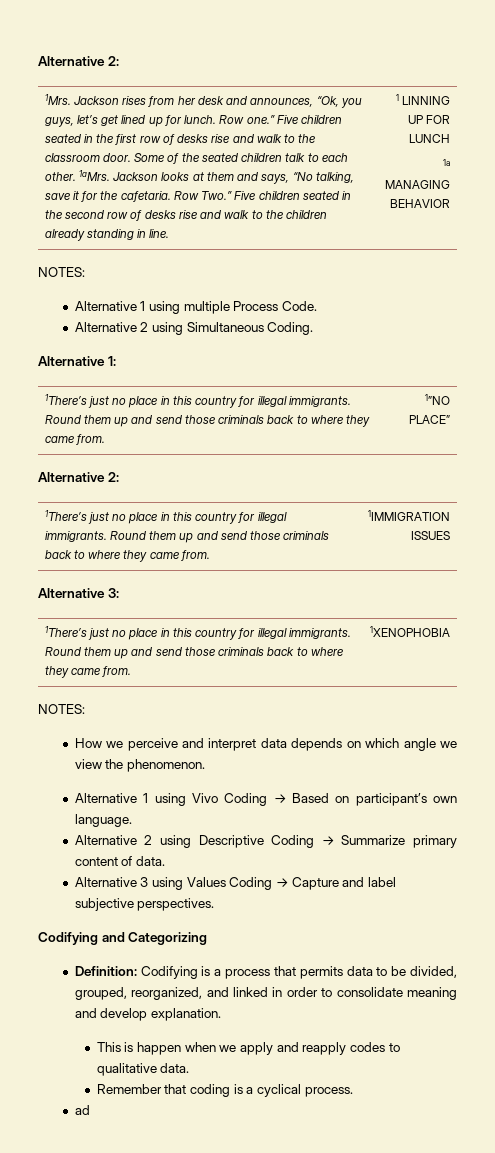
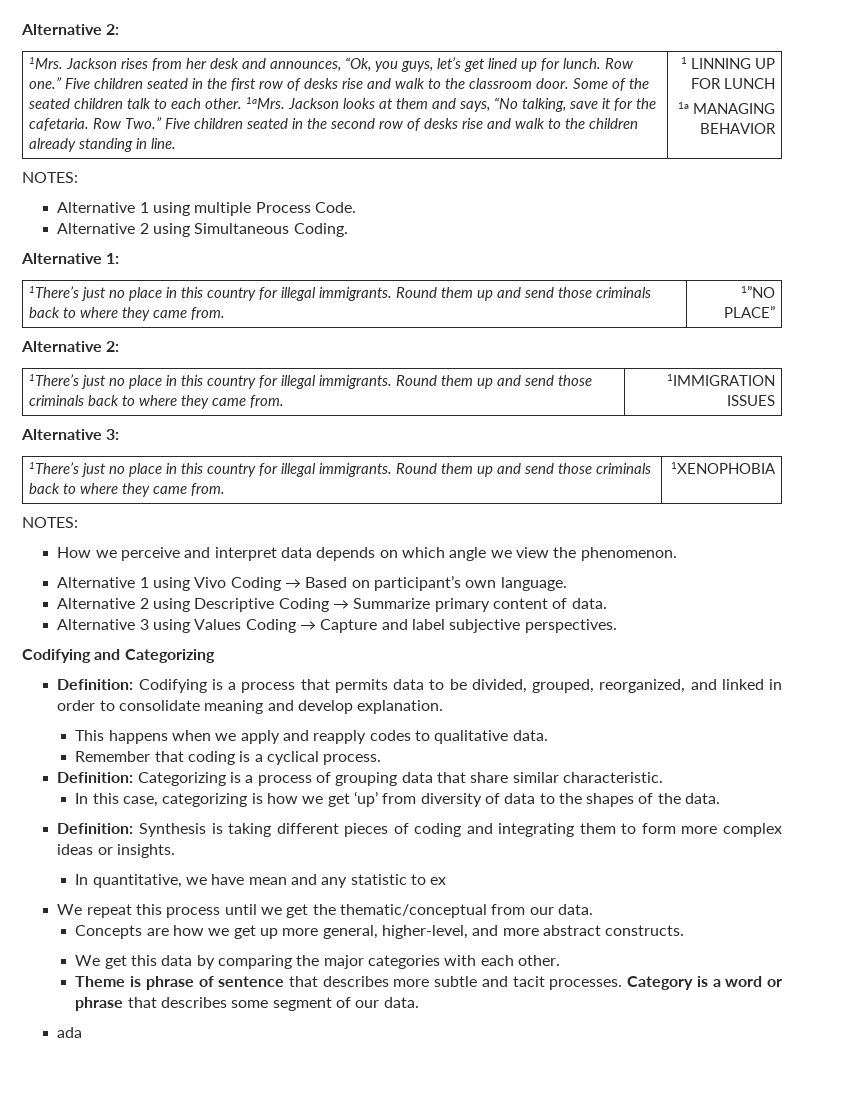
- This is happen when we apply and reapply codes to qualitative data.
+ This happens when we apply and reapply codes to qualitative data.
- ad
+ Definition: Categorizing is a process of grouping data that share similar characteristic.
+ In this case, categorizing is how we get ‘up’ from diversity of data to the shapes of the data.
+ Definition: Synthesis is taking different pieces of coding and integrating them to form more complex ideas or insights.
+ In quantitative, we have mean and any statistic to ex
+ We repeat this process until we get the thematic/conceptual from our data.
+ Concepts are how we get up more general, higher-level, and more abstract constructs.
+ We get this data by comparing the major categories with each other.
+ Theme is phrase of sentence that describes more subtle and tacit processes. Category is a word or phrase that describes some segment of our data.
+ ada

